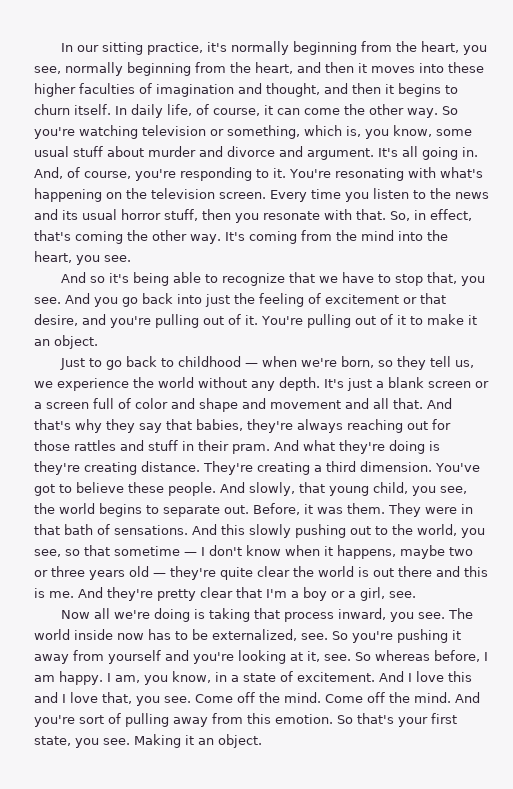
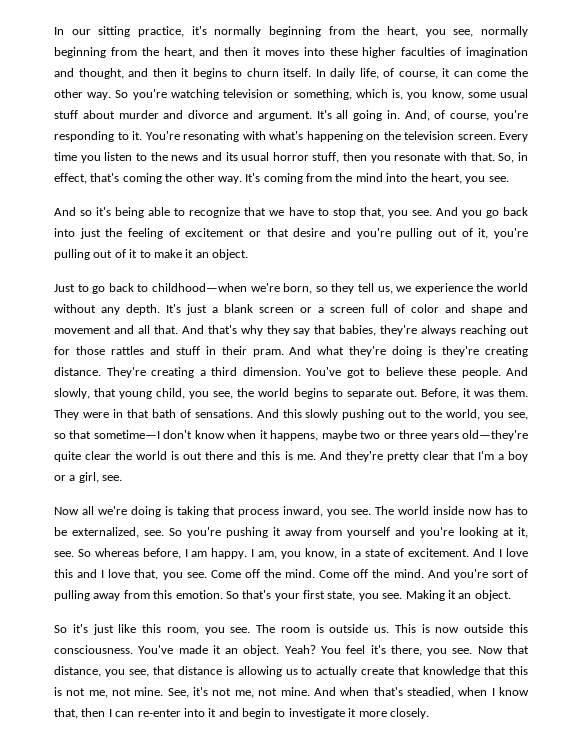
- And you go back into just the feeling of excitement or that desire, and you're pulling out of it. You're pulling out of it to make it an object.
+ And you go back into just the feeling of excitement or that desire and you're pulling out of it, you're pulling out of it to make it an object.
- Just to go back to childhood — when we're born, so they tell us, we experience the world without any depth.
+ Just to go back to childhood—when we're born, so they tell us, we experience the world without any depth.
- And this slowly pushing out to the world, you see, so that sometime — I don't know when it happens, maybe two or three years old — they're quite clear the world is out there and this is me.
+ And this slowly pushing out to the world, you see, so that sometime—I don't know when it happens, maybe two or three years old—they're quite clear the world is out there and this is me.
+ So it's just like this room, you see. The room is outside us. This is now outside this consciousness. You've made it an object. Yeah? You feel it's there, you see. Now that distance, you see, that distance is allowing us to actually create that knowledge that this is not me, not mine. See, it's not me, not mine. And when that's steadied, when I know that, then I can re-enter into it and begin to investigate it more closely.

